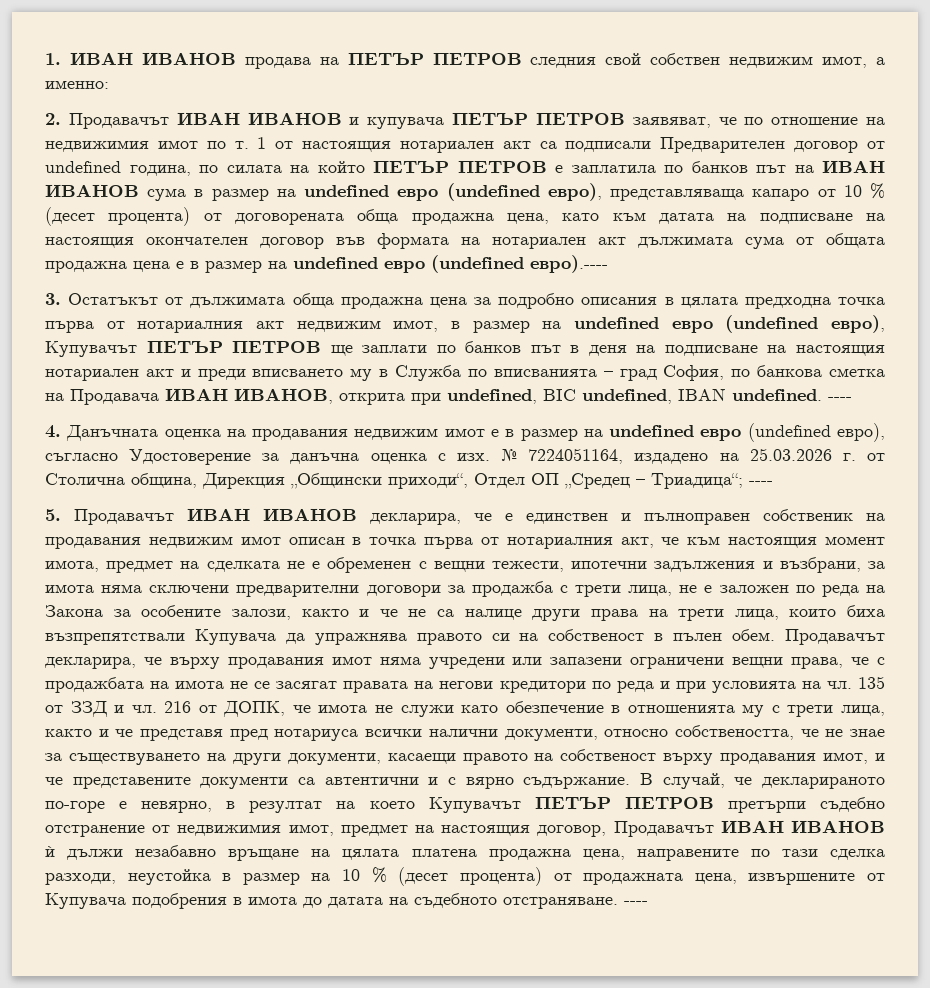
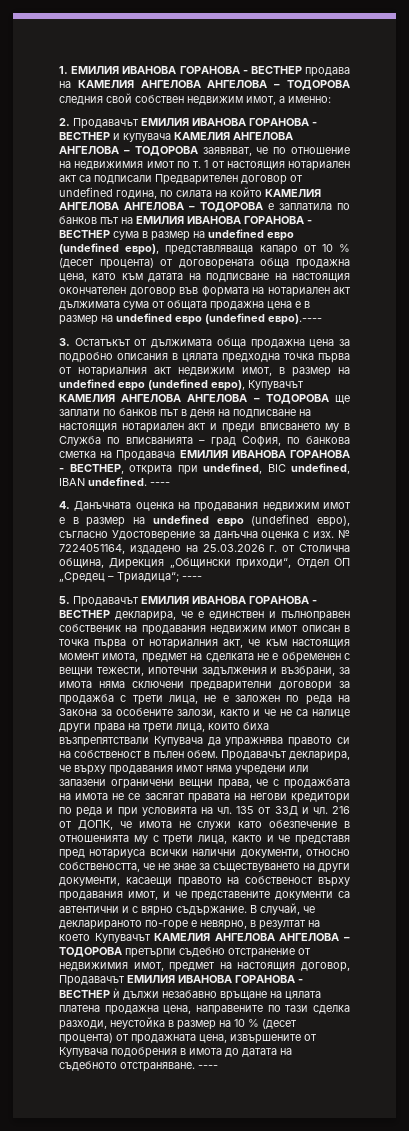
- 1. ИВАН ИВАНОВ продава на ПЕТЪР ПЕТРОВ следния свой собствен недвижим имот, а именно:
+ 1. ЕМИЛИЯ ИВАНОВА ГОРАНОВА - ВЕСТНЕР продава на КАМЕЛИЯ АНГЕЛОВА АНГЕЛОВА – ТОДОРОВА следния свой собствен недвижим имот, а именно:
- 2. Продавачът ИВАН ИВАНОВ и купувача ПЕТЪР ПЕТРОВ заявяват, че по отношение на недвижимия имот по т. 1 от настоящия нотариален акт са подписали Предварителен договор от undefined година, по силата на който ПЕТЪР ПЕТРОВ е заплатила по банков път на ИВАН ИВАНОВ сума в размер на undefined евро (undefined евро), представляваща капаро от 10 % (десет процента) от договорената обща продажна цена, като към датата на подписване на настоящия окончателен договор във формата на нотариален акт дължимата сума от общата продажна цена е в размер на undefined евро (undefined евро).----
+ 2. Продавачът ЕМИЛИЯ ИВАНОВА ГОРАНОВА - ВЕСТНЕР и купувача КАМЕЛИЯ АНГЕЛОВА АНГЕЛОВА – ТОДОРОВА заявяват, че по отношение на недвижимия имот по т. 1 от настоящия нотариален акт са подписали Предварителен договор от undefined година, по силата на който КАМЕЛИЯ АНГЕЛОВА АНГЕЛОВА – ТОДОРОВА е заплатила по банков път на ЕМИЛИЯ ИВАНОВА ГОРАНОВА - ВЕСТНЕР сума в размер на undefined евро (undefined евро), представляваща капаро от 10 % (десет процента) от договорената обща продажна цена, като към датата на подписване на настоящия окончателен договор във формата на нотариален акт дължимата сума от общата продажна цена е в размер на undefined евро (undefined евро).----
- 3. Остатъкът от дължимата обща продажна цена за подробно описания в цялата предходна точка първа от нотариалния акт недвижим имот, в размер на undefined евро (undefined евро), Купувачът ПЕТЪР ПЕТРОВ ще заплати по банков път в деня на подписване на настоящия нотариален акт и преди вписването му в Служба по вписванията – град София, по банкова сметка на Продавача ИВАН ИВАНОВ, открита при undefined, BIC undefined, IBAN undefined.
+ 3. Остатъкът от дължимата обща продажна цена за подробно описания в цялата предходна точка първа от нотариалния акт недвижим имот, в размер на undefined евро (undefined евро), Купувачът КАМЕЛИЯ АНГЕЛОВА АНГЕЛОВА – ТОДОРОВА ще заплати по банков път в деня на подписване на настоящия нотариален акт и преди вписването му в Служба по вписванията – град София, по банкова сметка на Продавача ЕМИЛИЯ ИВАНОВА ГОРАНОВА - ВЕСТНЕР, открита при undefined, BIC undefined, IBAN undefined.
- 5. Продавачът ИВАН ИВАНОВ декларира, че е единствен и пълноправен собственик на продавания недвижим имот описан в точка първа от нотариалния акт, че към настоящия момент имота, предмет на сделката не е обременен с вещни тежести, ипотечни задължения и възбрани, за имота няма сключени предварителни договори за продажба с трети лица, не е заложен по реда на Закона за особените залози, както и че не са налице други права на трети лица, които биха възпрепятствали Купувача да упражнява правото си на собственост в пълен обем.
+ 5. Продавачът ЕМИЛИЯ ИВАНОВА ГОРАНОВА - ВЕСТНЕР декларира, че е единствен и пълноправен собственик на продавания недвижим имот описан в точка първа от нотариалния акт, че към настоящия момент имота, предмет на сделката не е обременен с вещни тежести, ипотечни задължения и възбрани, за имота няма сключени предварителни договори за продажба с трети лица, не е заложен по реда на Закона за особените залози, както и че не са налице други права на трети лица, които биха възпрепятствали Купувача да упражнява правото си на собственост в пълен обем.
- В случай, че декларираното по-горе е невярно, в резултат на което Купувачът ПЕТЪР ПЕТРОВ претърпи съдебно отстранение от недвижимия имот, предмет на настоящия договор, Продавачът ИВАН ИВАНОВ ѝ дължи незабавно връщане на цялата платена продажна цена, направените по тази сделка разходи, неустойка в размер на 10 % (десет процента) от продажната цена, извършените от Купувача подобрения в имота до датата на съдебното отстраняване.
+ В случай, че декларираното по-горе е невярно, в резултат на което Купувачът КАМЕЛИЯ АНГЕЛОВА АНГЕЛОВА – ТОДОРОВА претърпи съдебно отстранение от недвижимия имот, предмет на настоящия договор, Продавачът ЕМИЛИЯ ИВАНОВА ГОРАНОВА - ВЕСТНЕР ѝ дължи незабавно връщане на цялата платена продажна цена, направените по тази сделка разходи, неустойка в размер на 10 % (десет процента) от продажната цена, извършените от Купувача подобрения в имота до датата на съдебното отстраняване.

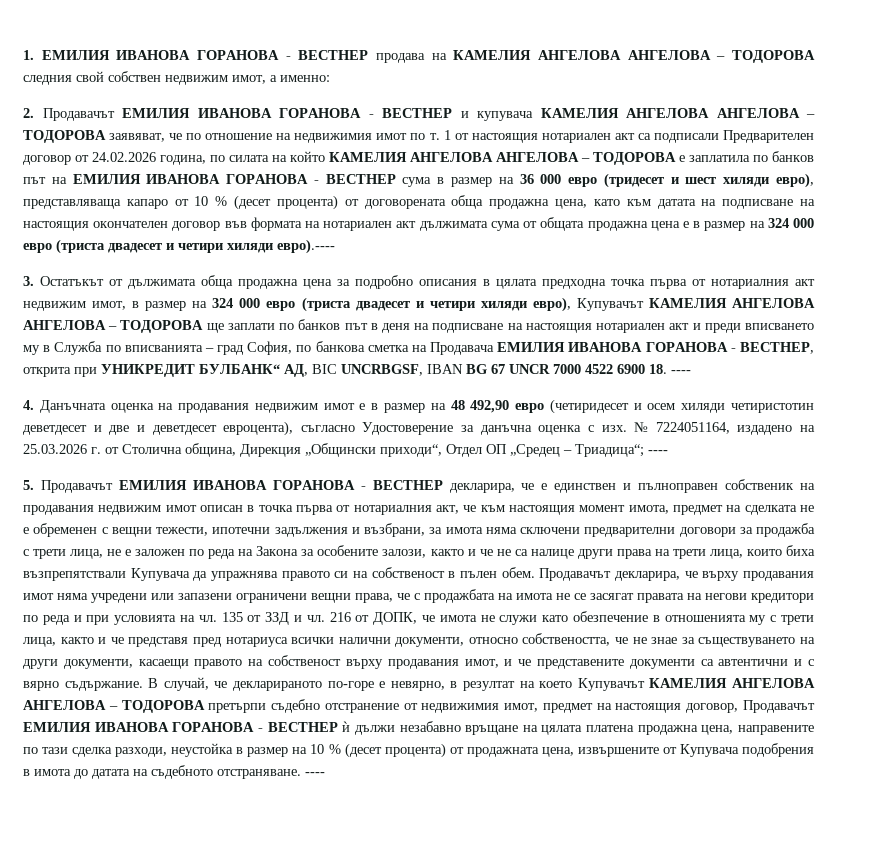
- 2. Продавачът ЕМИЛИЯ ИВАНОВА ГОРАНОВА - ВЕСТНЕР и купувача КАМЕЛИЯ АНГЕЛОВА АНГЕЛОВА – ТОДОРОВА заявяват, че по отношение на недвижимия имот по т. 1 от настоящия нотариален акт са подписали Предварителен договор от undefined година, по силата на който КАМЕЛИЯ АНГЕЛОВА АНГЕЛОВА – ТОДОРОВА е заплатила по банков път на ЕМИЛИЯ ИВАНОВА ГОРАНОВА - ВЕСТНЕР сума в размер на undefined евро (undefined евро), представляваща капаро от 10 % (десет процента) от договорената обща продажна цена, като към датата на подписване на настоящия окончателен договор във формата на нотариален акт дължимата сума от общата продажна цена е в размер на undefined евро (undefined евро).----
+ 2. Продавачът ЕМИЛИЯ ИВАНОВА ГОРАНОВА - ВЕСТНЕР и купувача КАМЕЛИЯ АНГЕЛОВА АНГЕЛОВА – ТОДОРОВА заявяват, че по отношение на недвижимия имот по т. 1 от настоящия нотариален акт са подписали Предварителен договор от 24.02.2026 година, по силата на който КАМЕЛИЯ АНГЕЛОВА АНГЕЛОВА – ТОДОРОВА е заплатила по банков път на ЕМИЛИЯ ИВАНОВА ГОРАНОВА - ВЕСТНЕР сума в размер на 36 000 евро (тридесет и шест хиляди евро), представляваща капаро от 10 % (десет процента) от договорената обща продажна цена, като към датата на подписване на настоящия окончателен договор във формата на нотариален акт дължимата сума от общата продажна цена е в размер на 324 000 евро (триста двадесет и четири хиляди евро).----
- 3. Остатъкът от дължимата обща продажна цена за подробно описания в цялата предходна точка първа от нотариалния акт недвижим имот, в размер на undefined евро (undefined евро), Купувачът КАМЕЛИЯ АНГЕЛОВА АНГЕЛОВА – ТОДОРОВА ще заплати по банков път в деня на подписване на настоящия нотариален акт и преди вписването му в Служба по вписванията – град София, по банкова сметка на Продавача ЕМИЛИЯ ИВАНОВА ГОРАНОВА - ВЕСТНЕР, открита при undefined, BIC undefined, IBAN undefined. ----
+ 3. Остатъкът от дължимата обща продажна цена за подробно описания в цялата предходна точка първа от нотариалния акт недвижим имот, в размер на 324 000 евро (триста двадесет и четири хиляди евро), Купувачът КАМЕЛИЯ АНГЕЛОВА АНГЕЛОВА – ТОДОРОВА ще заплати по банков път в деня на подписване на настоящия нотариален акт и преди вписването му в Служба по вписванията – град София, по банкова сметка на Продавача ЕМИЛИЯ ИВАНОВА ГОРАНОВА - ВЕСТНЕР, открита при УНИКРЕДИТ БУЛБАНК“ АД, BIC UNCRBGSF, IBAN BG 67 UNCR 7000 4522 6900 18. ----
- 4. Данъчната оценка на продавания недвижим имот е в размер на undefined евро (undefined евро), съгласно Удостоверение за данъчна оценка с изх.
+ 4. Данъчната оценка на продавания недвижим имот е в размер на 48 492,90 евро (четиридесет и осем хиляди четиристотин деветдесет и две и деветдесет евроцента), съгласно Удостоверение за данъчна оценка с изх.

